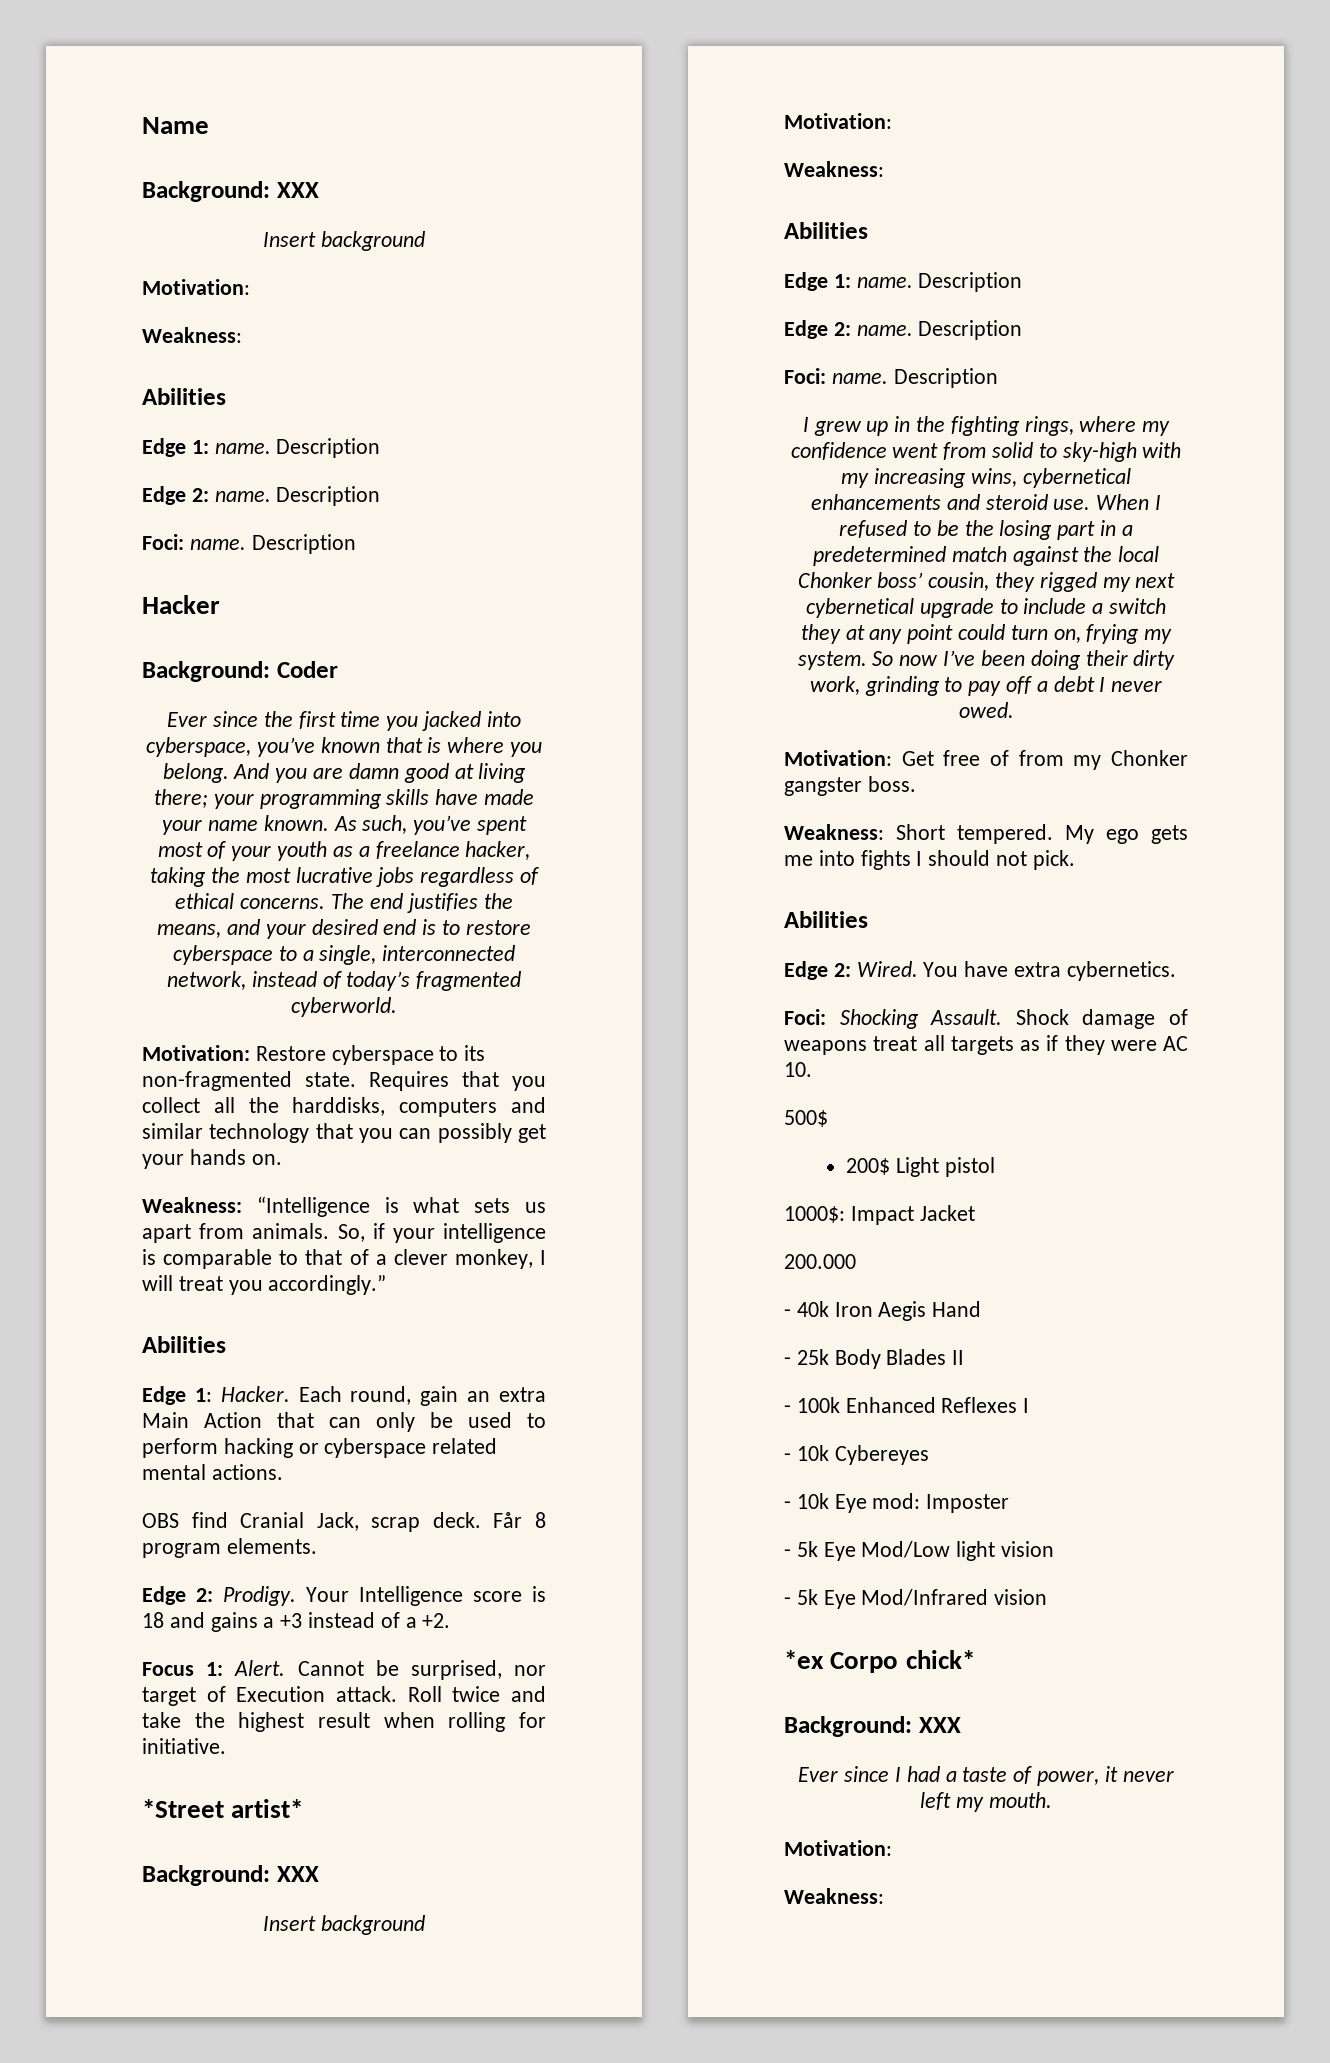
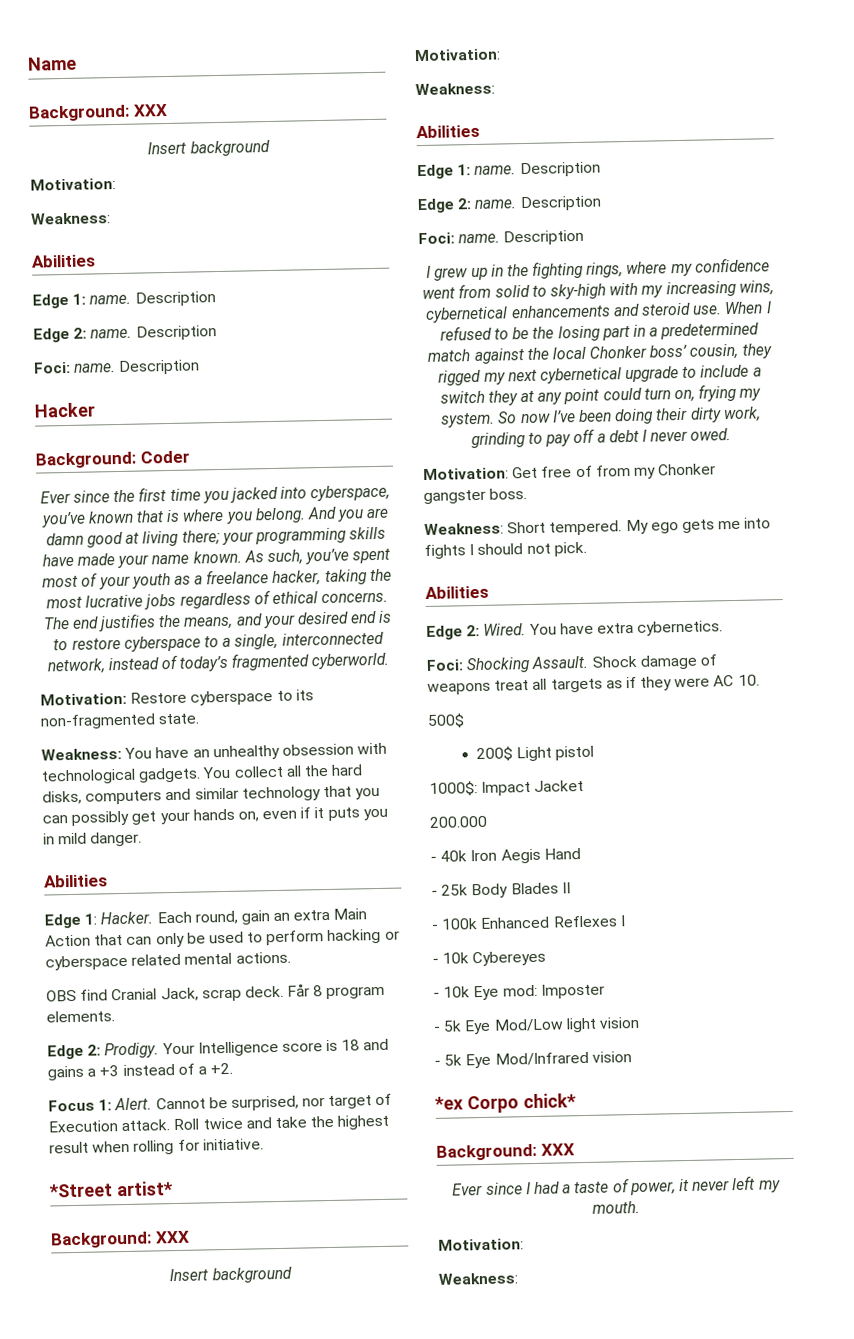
- Motivation: Restore cyberspace to its non-fragmented state. Requires that you collect all the harddisks, computers and similar technology that you can possibly get your hands on.
- Weakness: “Intelligence is what sets us apart from animals. So, if your intelligence is comparable to that of a clever monkey, I will treat you accordingly.”
+ Motivation: Restore cyberspace to its non-fragmented state.
+ Weakness: You have an unhealthy obsession with technological gadgets. You collect all the hard disks, computers and similar technology that you can possibly get your hands on, even if it puts you in mild danger.

